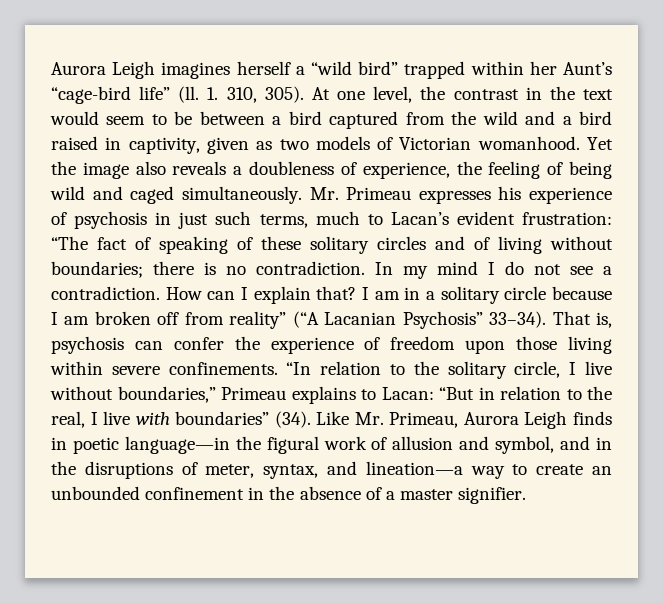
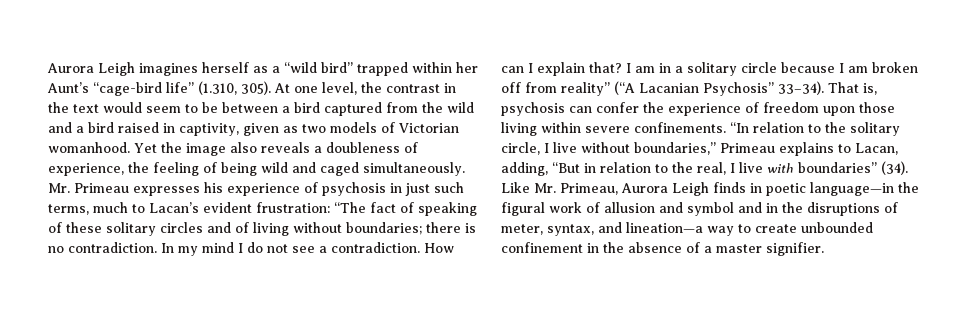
- Aurora Leigh imagines herself a “wild bird” trapped within her Aunt’s “cage-bird life” (ll. 1. 310, 305).
+ Aurora Leigh imagines herself as a “wild bird” trapped within her Aunt’s “cage-bird life” (1.310, 305).
- “In relation to the solitary circle, I live without boundaries,” Primeau explains to Lacan: “But in relation to the real, I live with boundaries” (34).
+ “In relation to the solitary circle, I live without boundaries,” Primeau explains to Lacan, adding, “But in relation to the real, I live with boundaries” (34).
- Like Mr. Primeau, Aurora Leigh finds in poetic language—in the figural work of allusion and symbol, and in the disruptions of meter, syntax, and lineation—a way to create an unbounded confinement in the absence of a master signifier.
+ Like Mr. Primeau, Aurora Leigh finds in poetic language—in the figural work of allusion and symbol and in the disruptions of meter, syntax, and lineation—a way to create unbounded confinement in the absence of a master signifier.

